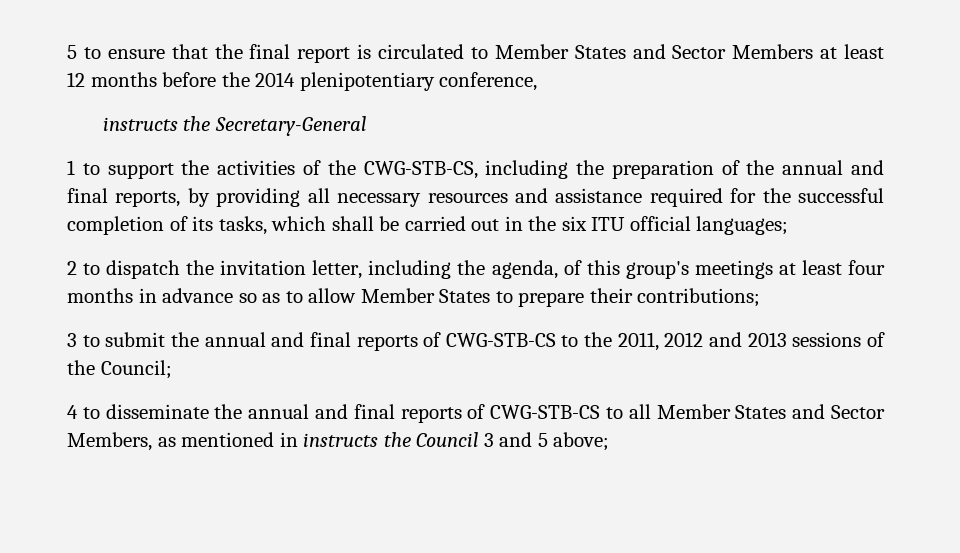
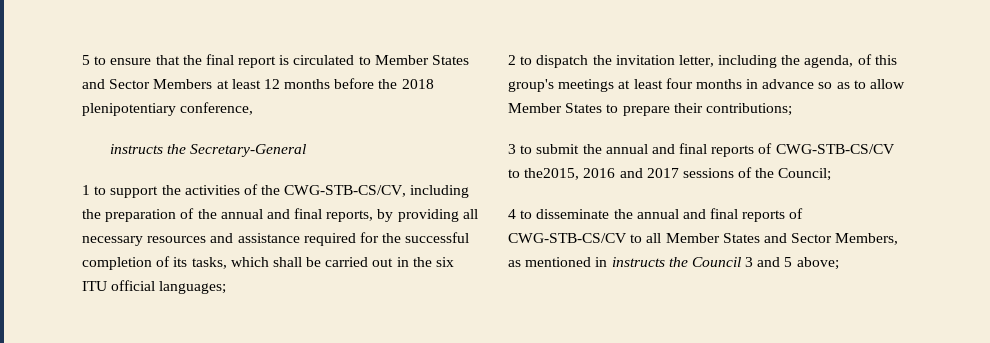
- 5 to ensure that the final report is circulated to Member States and Sector Members at least 12 months before the 2014 plenipotentiary conference,
+ 5 to ensure that the final report is circulated to Member States and Sector Members at least 12 months before the 2018 plenipotentiary conference,
- 1 to support the activities of the CWG-STB-CS, including the preparation of the annual and final reports, by providing all necessary resources and assistance required for the successful completion of its tasks, which shall be carried out in the six ITU official languages;
+ 1 to support the activities of the CWG-STB-CS/CV, including the preparation of the annual and final reports, by providing all necessary resources and assistance required for the successful completion of its tasks, which shall be carried out in the six ITU official languages;
- 3 to submit the annual and final reports of CWG-STB-CS to the 2011, 2012 and 2013 sessions of the Council;
+ 3 to submit the annual and final reports of CWG-STB-CS/CV to the2015, 2016 and 2017 sessions of the Council;
- 4 to disseminate the annual and final reports of CWG-STB-CS to all Member States and Sector Members, as mentioned in instructs the Council 3 and 5 above;
+ 4 to disseminate the annual and final reports of CWG-STB-CS/CV to all Member States and Sector Members, as mentioned in instructs the Council 3 and 5 above;

